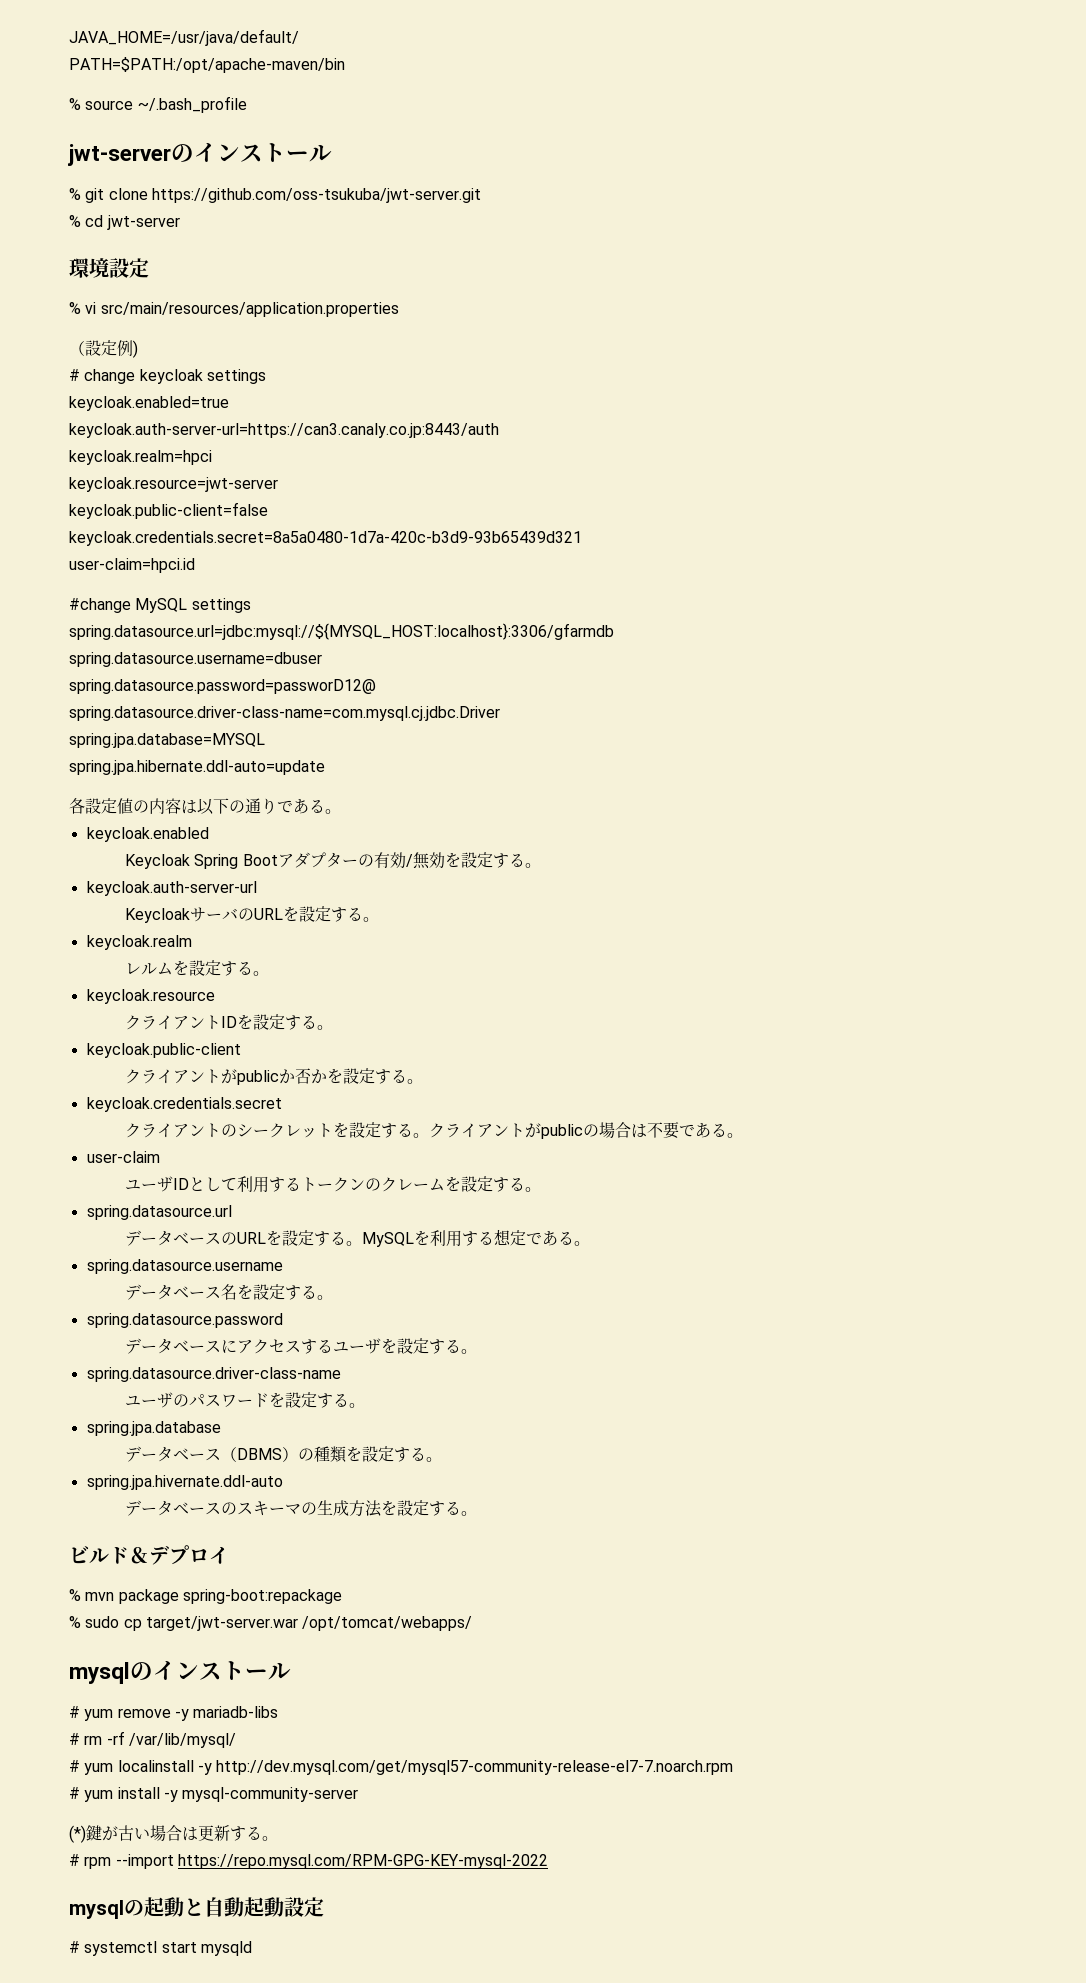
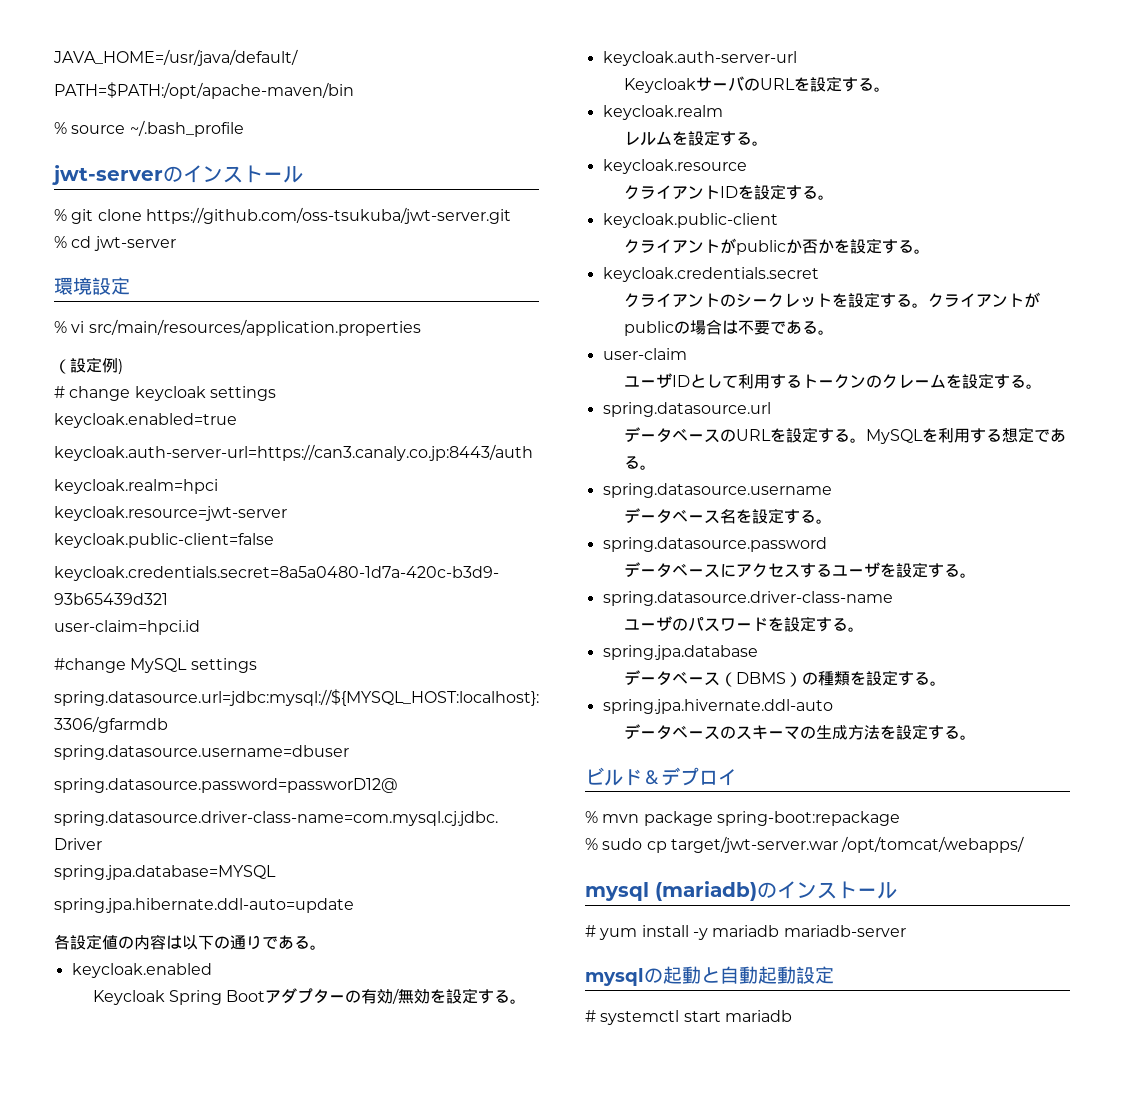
- mysqlのインストール
+ mysql (mariadb)のインストール
- # yum remove -y mariadb-libs
- # rm -rf /var/lib/mysql/
- # yum localinstall -y http://dev.mysql.com/get/mysql57-community-release-el7-7.noarch.rpm
- # yum install -y mysql-community-server
- (*)鍵が古い場合は更新する。
- # rpm --import https://repo.mysql.com/RPM-GPG-KEY-mysql-2022
+ # yum install -y mariadb mariadb-server
- # systemctl start mysqld
+ # systemctl start mariadb

